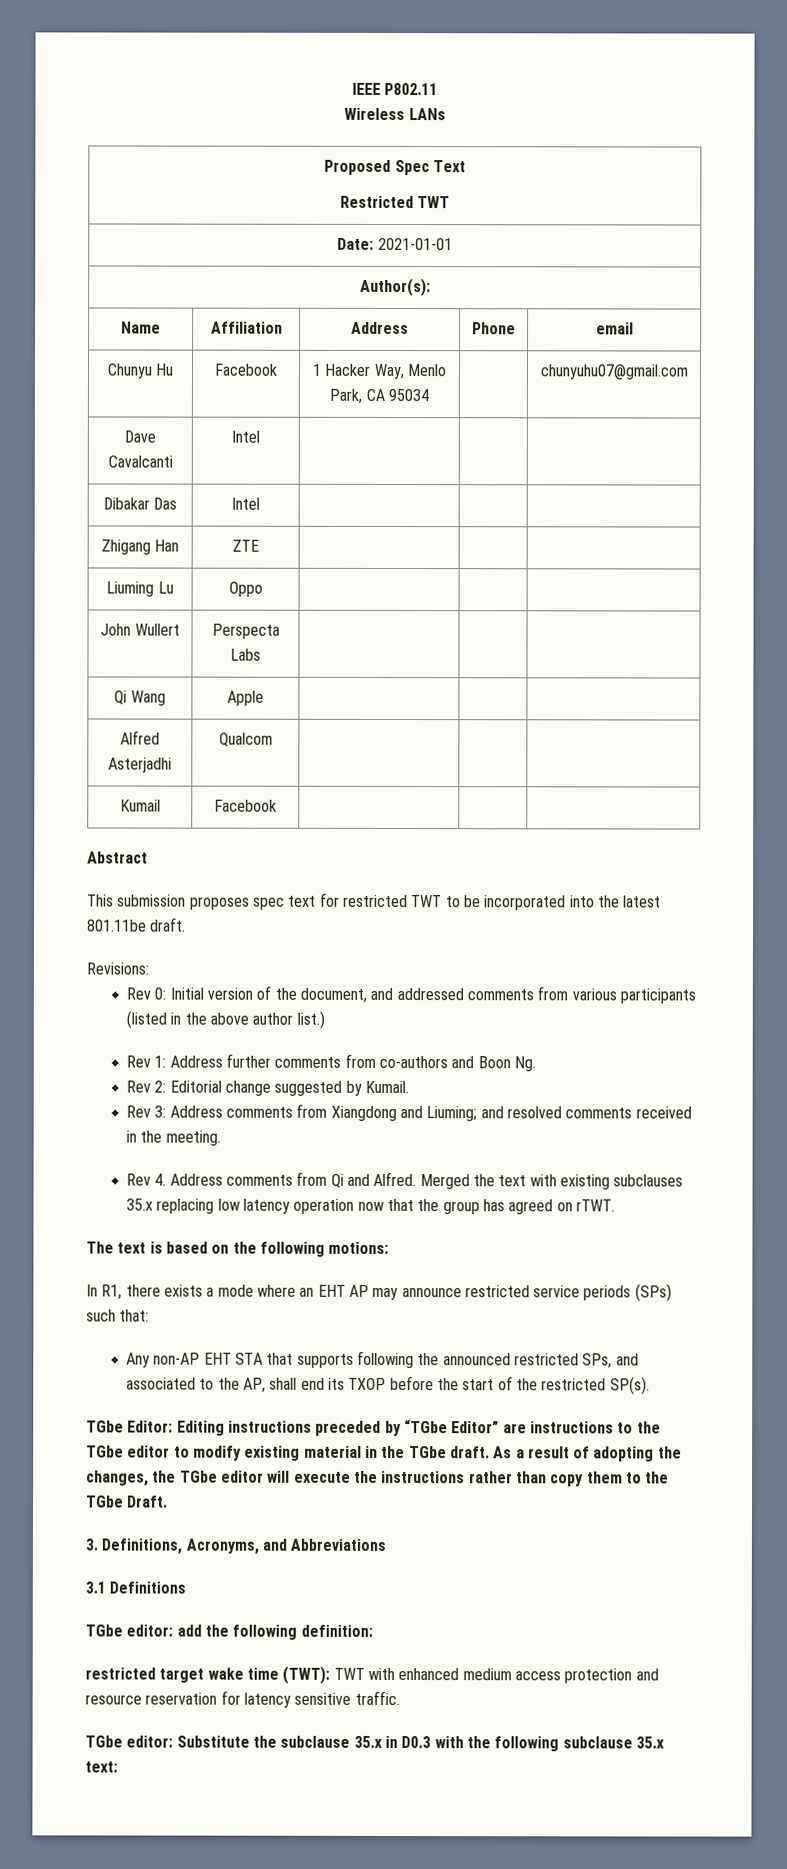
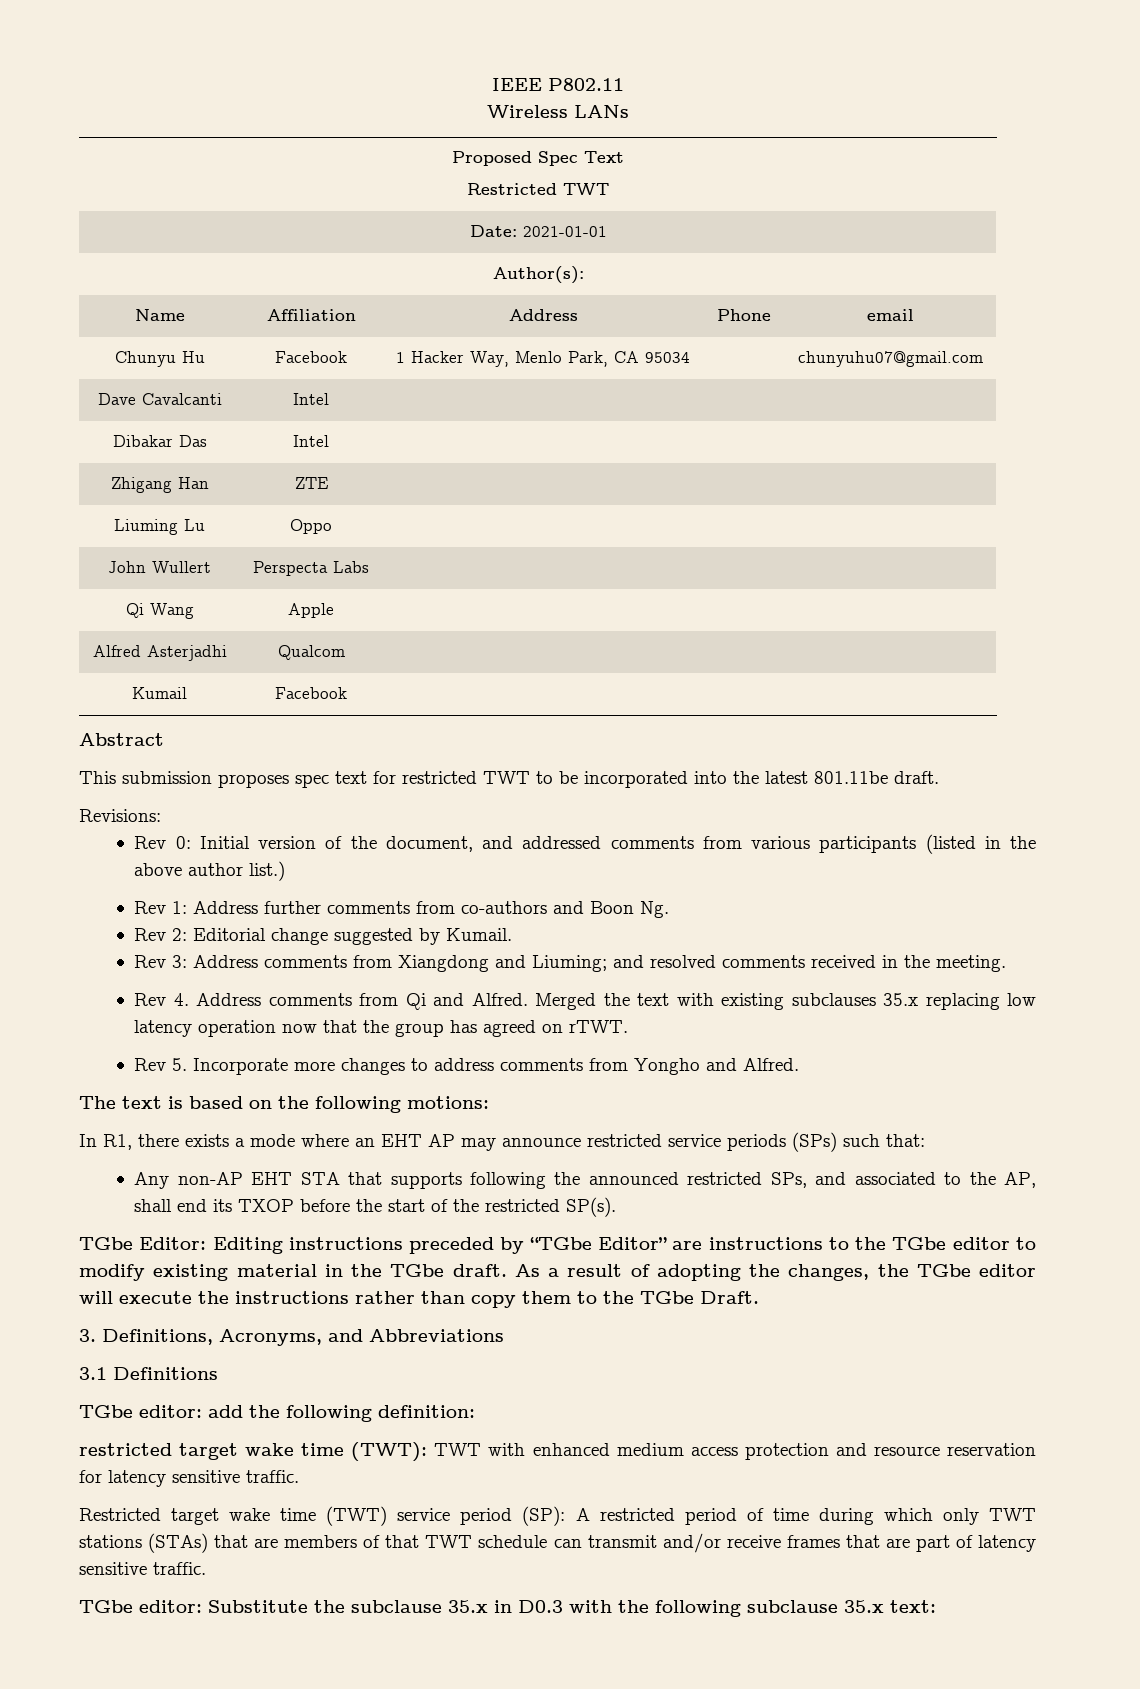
+ Rev 5. Incorporate more changes to address comments from Yongho and Alfred.
+ Restricted target wake time (TWT) service period (SP): A restricted period of time during which only TWT stations (STAs) that are members of that TWT schedule can transmit and/or receive frames that are part of latency sensitive traffic.

